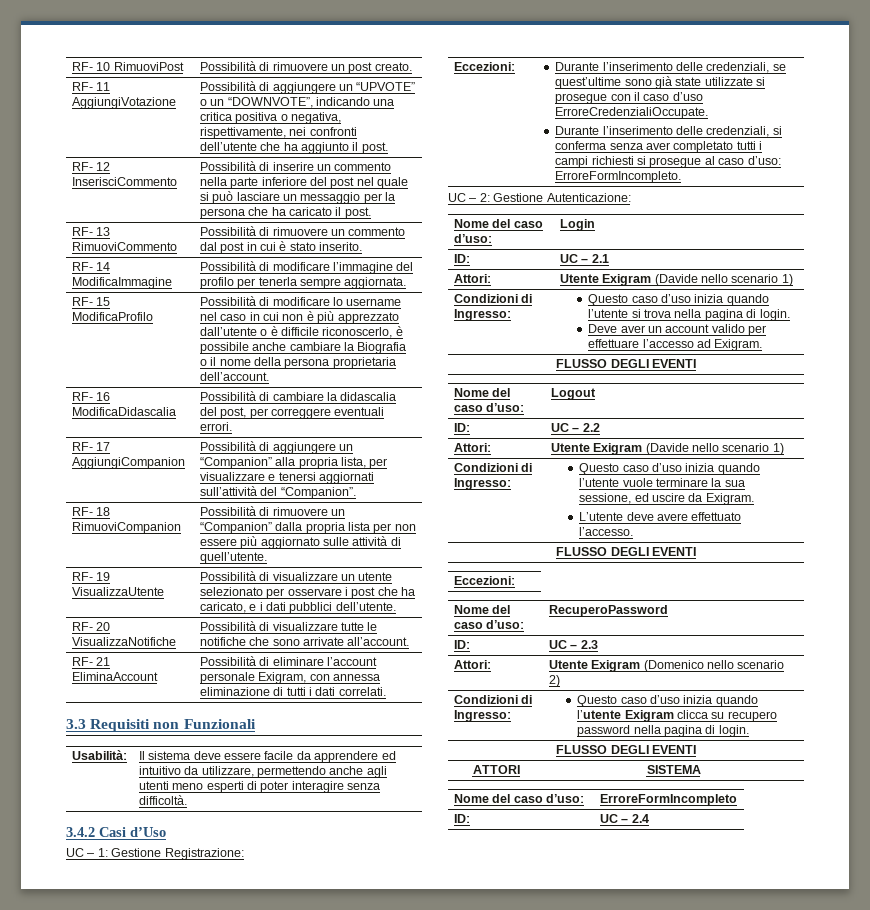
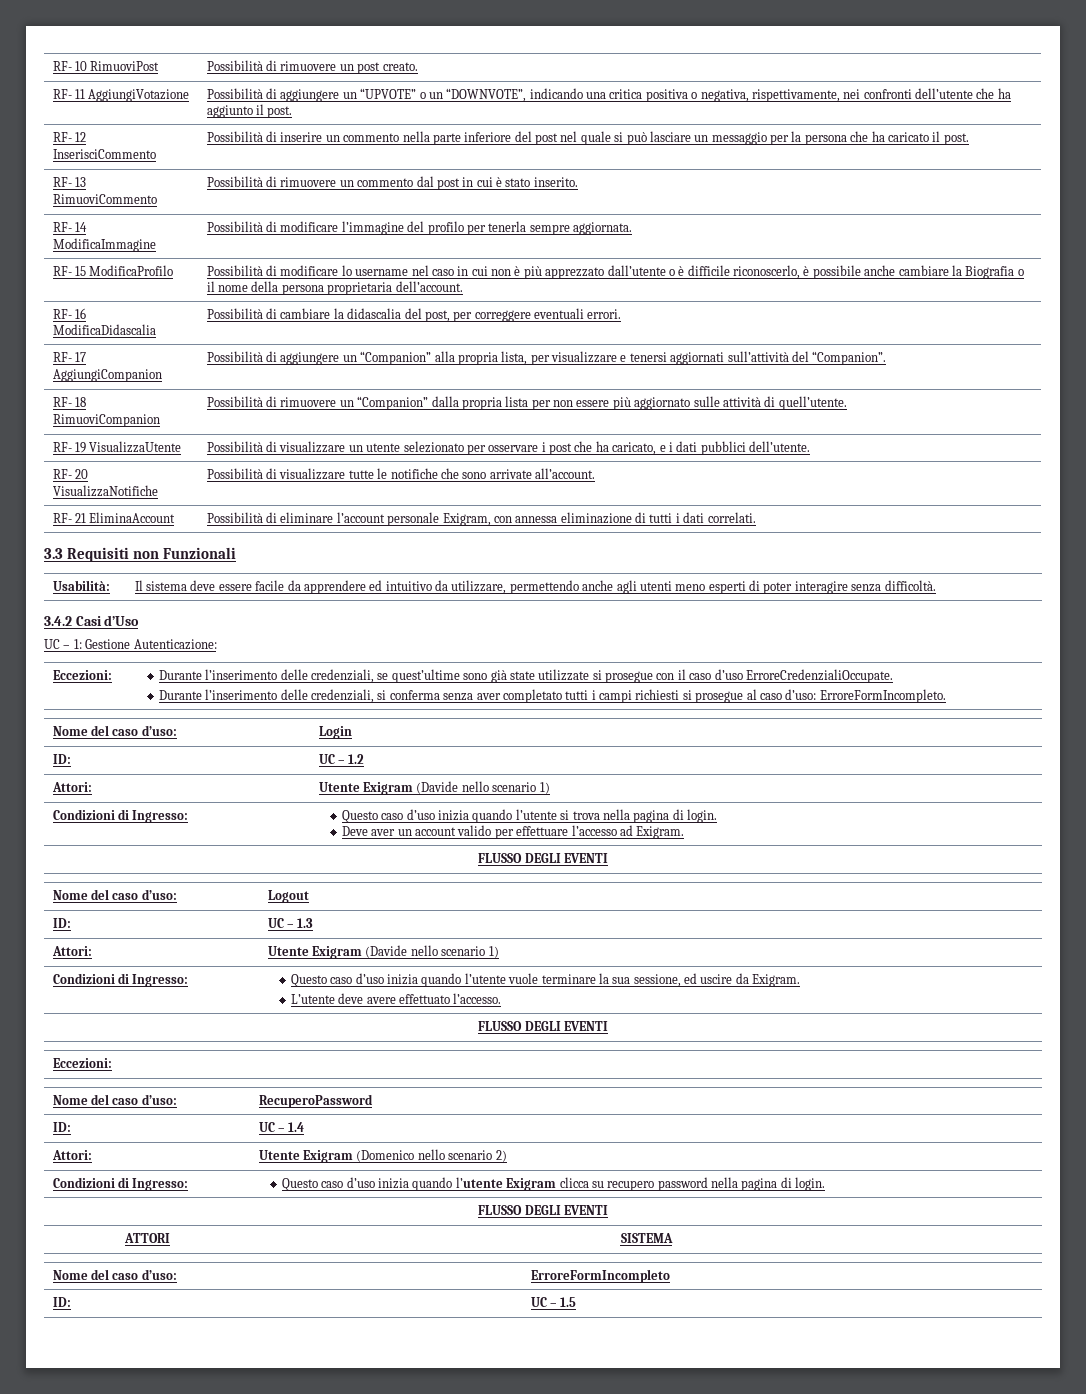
- UC – 1: Gestione Registrazione:
+ UC – 1: Gestione Autenticazione:
- UC – 2: Gestione Autenticazione:
- ID: | UC – 2.1
+ ID: | UC – 1.2
- ID: | UC – 2.2
+ ID: | UC – 1.3
- ID: | UC – 2.3
+ ID: | UC – 1.4
- ID: | UC – 2.4
+ ID: | UC – 1.5

